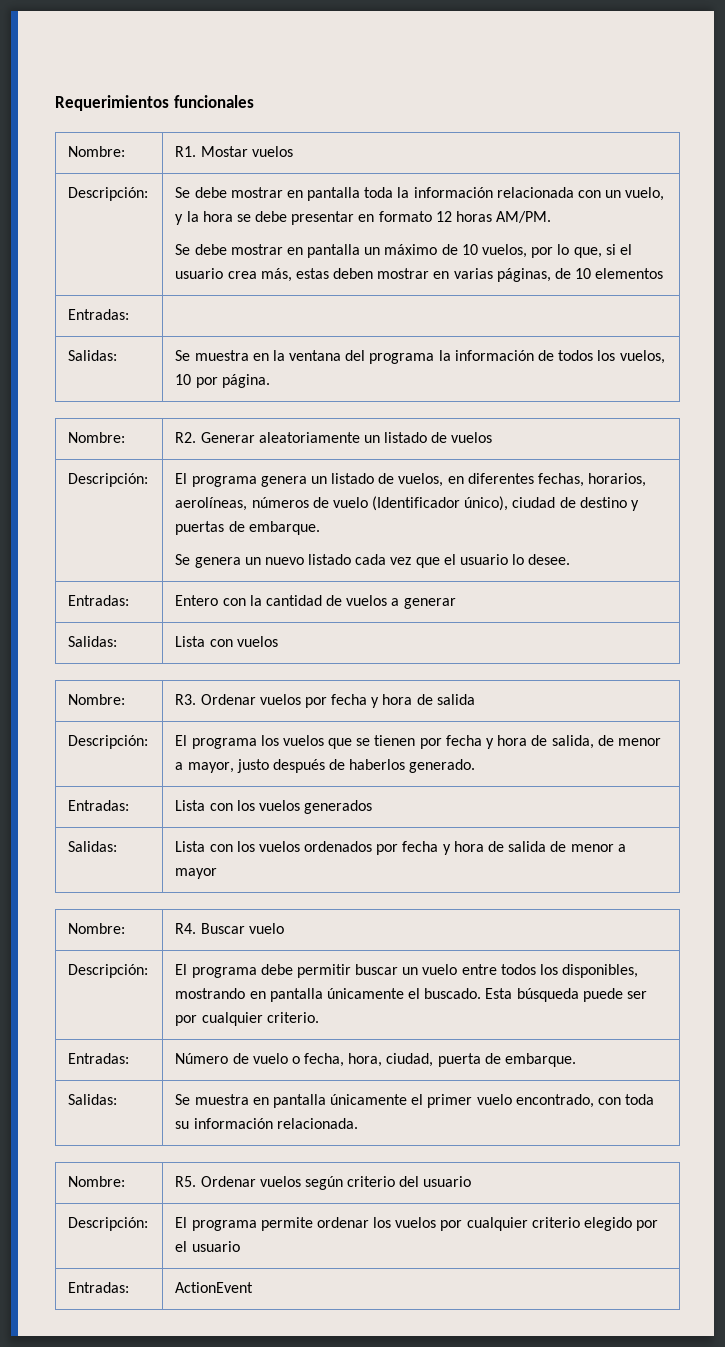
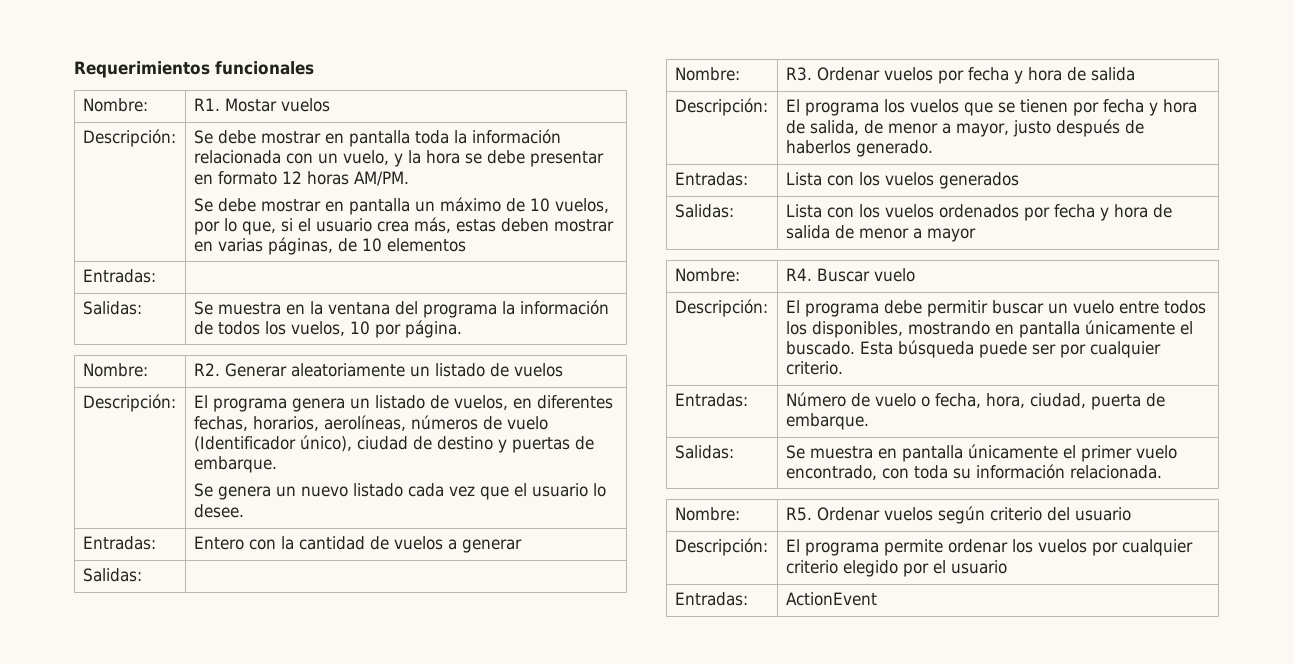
  Entradas: | Entero con la cantidad de vuelos a generar
- Salidas: | Lista con vuelos
+ Salidas: |

